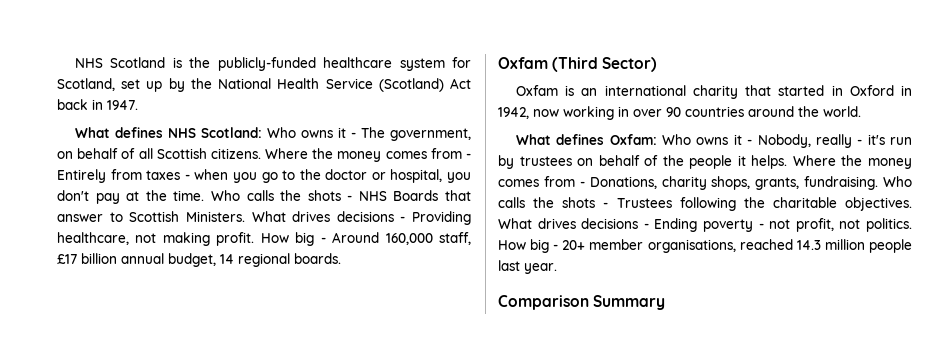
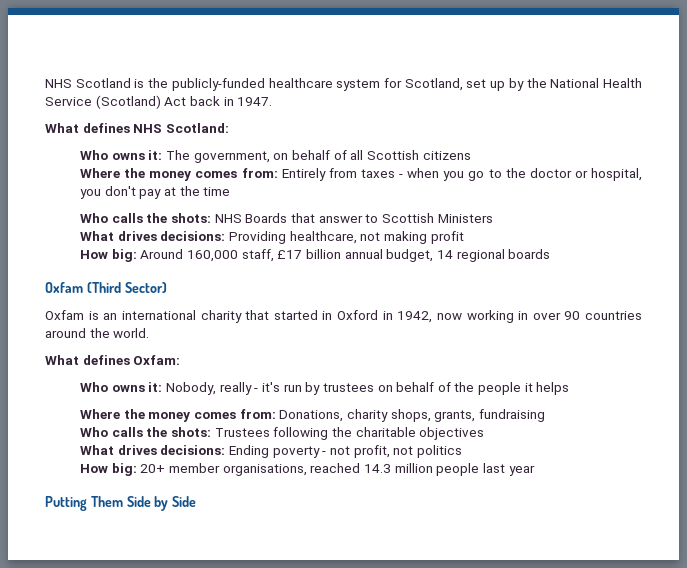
- What defines NHS Scotland: Who owns it - The government, on behalf of all Scottish citizens. Where the money comes from - Entirely from taxes - when you go to the doctor or hospital, you don't pay at the time. Who calls the shots - NHS Boards that answer to Scottish Ministers. What drives decisions - Providing healthcare, not making profit. How big - Around 160,000 staff, £17 billion annual budget, 14 regional boards.
+ What defines NHS Scotland:
+ Who owns it: The government, on behalf of all Scottish citizens
+ Where the money comes from: Entirely from taxes - when you go to the doctor or hospital, you don't pay at the time
+ Who calls the shots: NHS Boards that answer to Scottish Ministers
+ What drives decisions: Providing healthcare, not making profit
+ How big: Around 160,000 staff, £17 billion annual budget, 14 regional boards
- What defines Oxfam: Who owns it - Nobody, really - it's run by trustees on behalf of the people it helps. Where the money comes from - Donations, charity shops, grants, fundraising. Who calls the shots - Trustees following the charitable objectives. What drives decisions - Ending poverty - not profit, not politics. How big - 20+ member organisations, reached 14.3 million people last year.
- Comparison Summary
+ What defines Oxfam:
+ Who owns it: Nobody, really - it's run by trustees on behalf of the people it helps
+ Where the money comes from: Donations, charity shops, grants, fundraising
+ Who calls the shots: Trustees following the charitable objectives
+ What drives decisions: Ending poverty - not profit, not politics
+ How big: 20+ member organisations, reached 14.3 million people last year
+ Putting Them Side by Side

